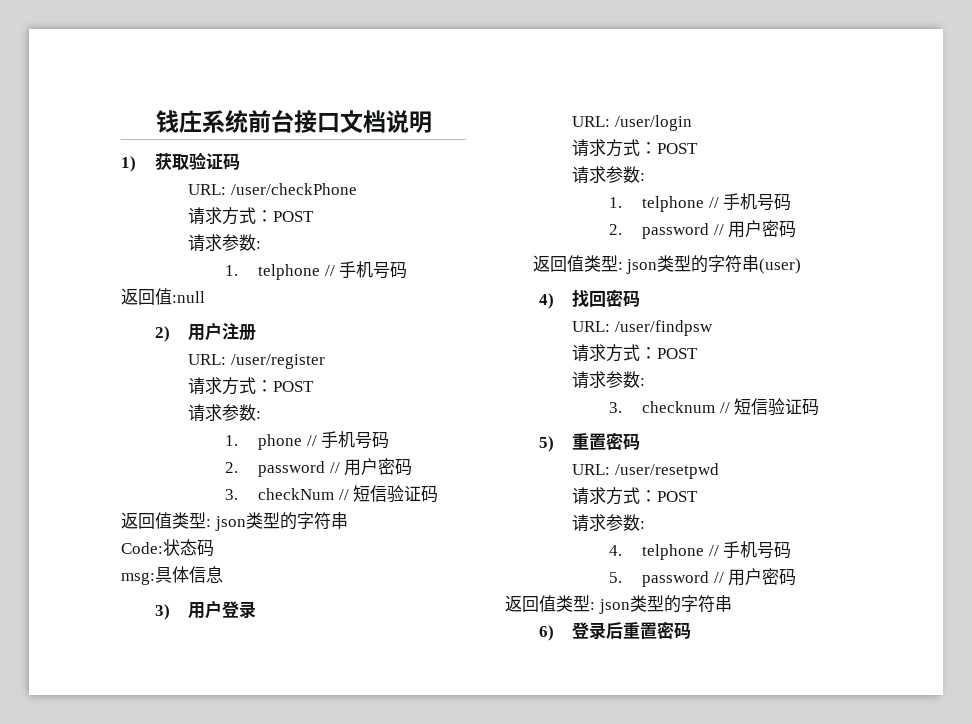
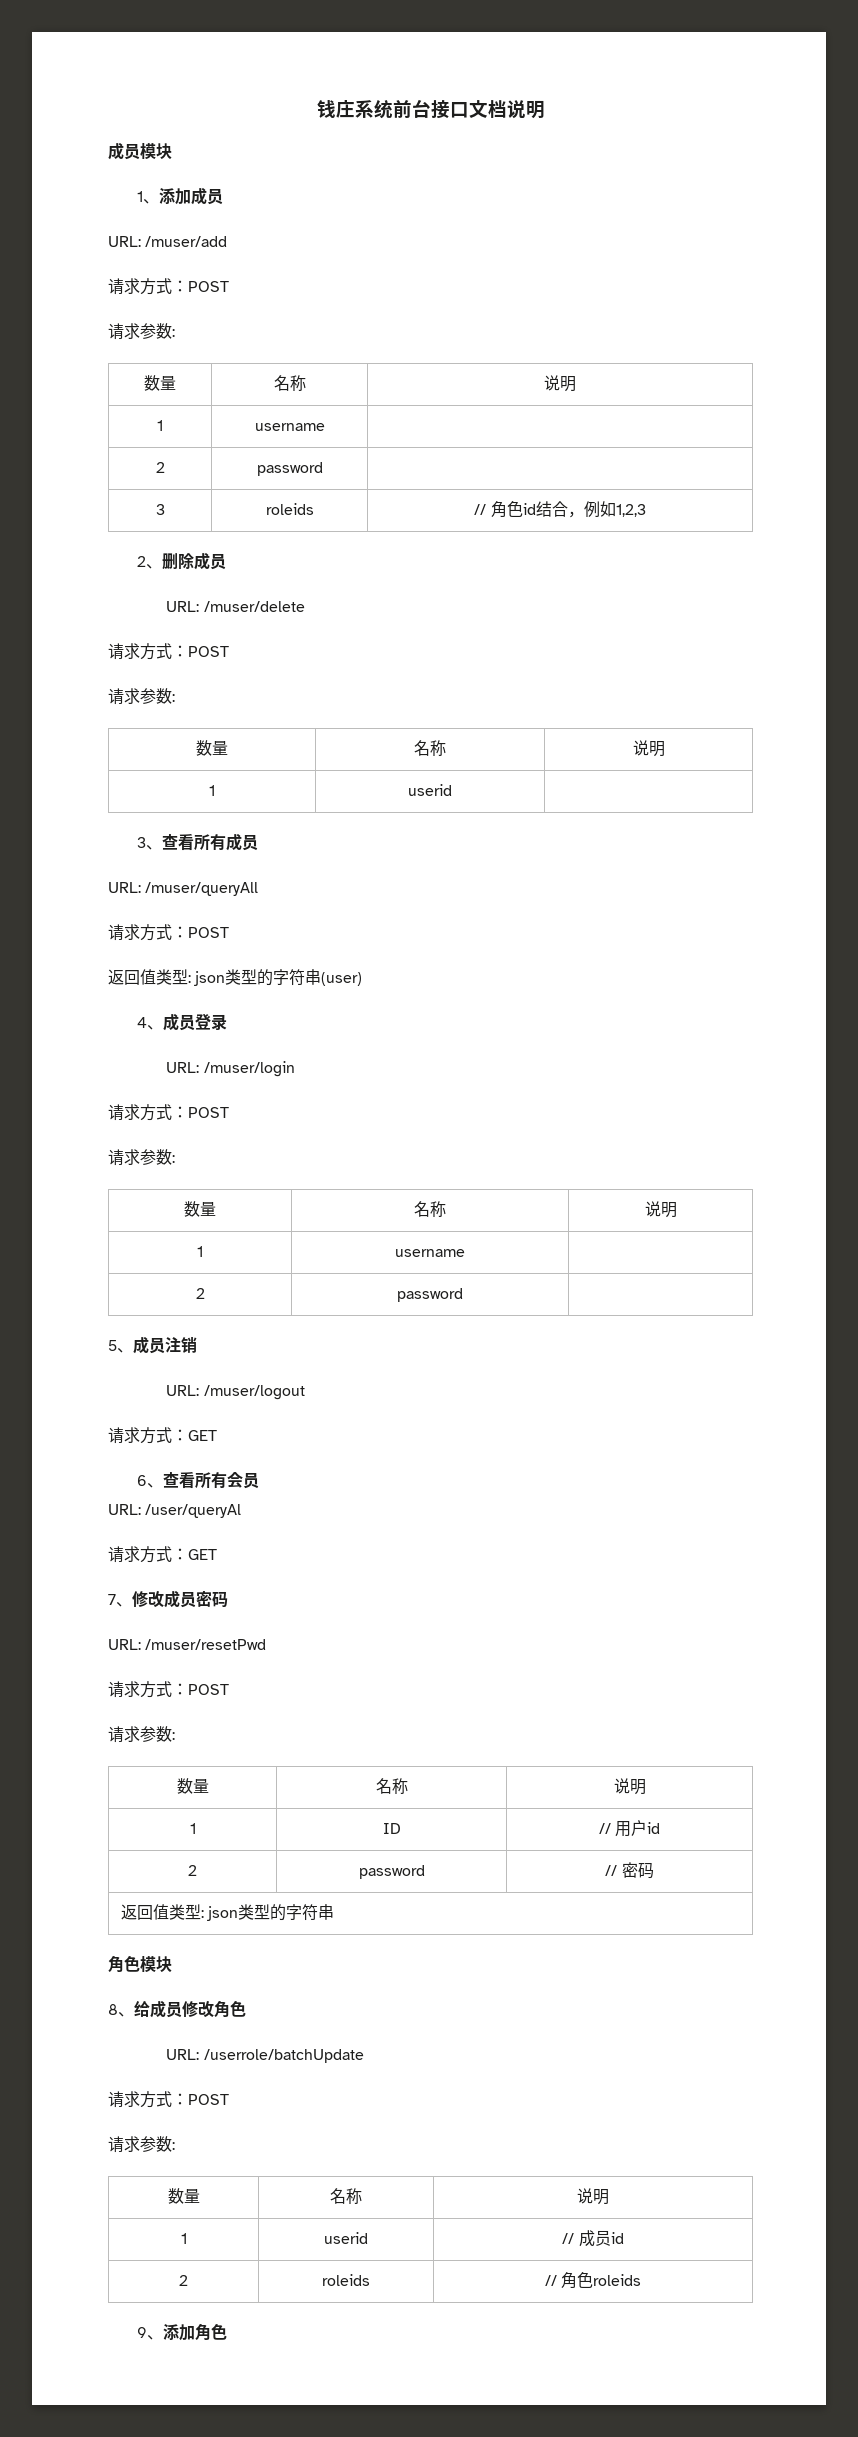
- 1)获取验证码
- URL: /user/checkPhone
+ 成员模块
+ 1、添加成员
+ URL: /muser/add
  请求方式：POST
  请求参数:
- 1. telphone // 手机号码
- 返回值:null
- 2)用户注册
- URL: /user/register
+ 数量 | 名称 | 说明
+ 1 | username |
+ 2 | password |
+ 3 | roleids | // 角色id结合，例如1,2,3
+ 2、删除成员
+ URL: /muser/delete
  请求方式：POST
  请求参数:
- 1. phone // 手机号码
- 2. password // 用户密码
- 3. checkNum // 短信验证码
- 返回值类型: json类型的字符串
- Code:状态码
- msg:具体信息
- 3)用户登录
- URL: /user/login
+ 数量 | 名称 | 说明
+ 1 | userid |
+ 3、查看所有成员
+ URL: /muser/queryAll
  请求方式：POST
- 请求参数:
- 1. telphone // 手机号码
- 2. password // 用户密码
- 4)找回密码
- URL: /user/findpsw
+ 4、成员登录
+ URL: /muser/login
  请求方式：POST
  请求参数:
- 3. checknum // 短信验证码
- 5)重置密码
- URL: /user/resetpwd
+ 数量 | 名称 | 说明
+ 1 | username |
+ 2 | password |
+ 5、成员注销
+ URL: /muser/logout
+ 请求方式：GET
+ 6、查看所有会员
+ URL: /user/queryAl
+ 请求方式：GET
+ 7、修改成员密码
+ URL: /muser/resetPwd
  请求方式：POST
  请求参数:
- 4. telphone // 手机号码
- 5. password // 用户密码
+ 数量 | 名称 | 说明
+ 1 | ID | // 用户id
+ 2 | password | // 密码
  返回值类型: json类型的字符串
- 6)登录后重置密码
+ 角色模块
+ 8、给成员修改角色
+ URL: /userrole/batchUpdate
+ 请求方式：POST
+ 请求参数:
+ 数量 | 名称 | 说明
+ 1 | userid | // 成员id
+ 2 | roleids | // 角色roleids
+ 9、添加角色

